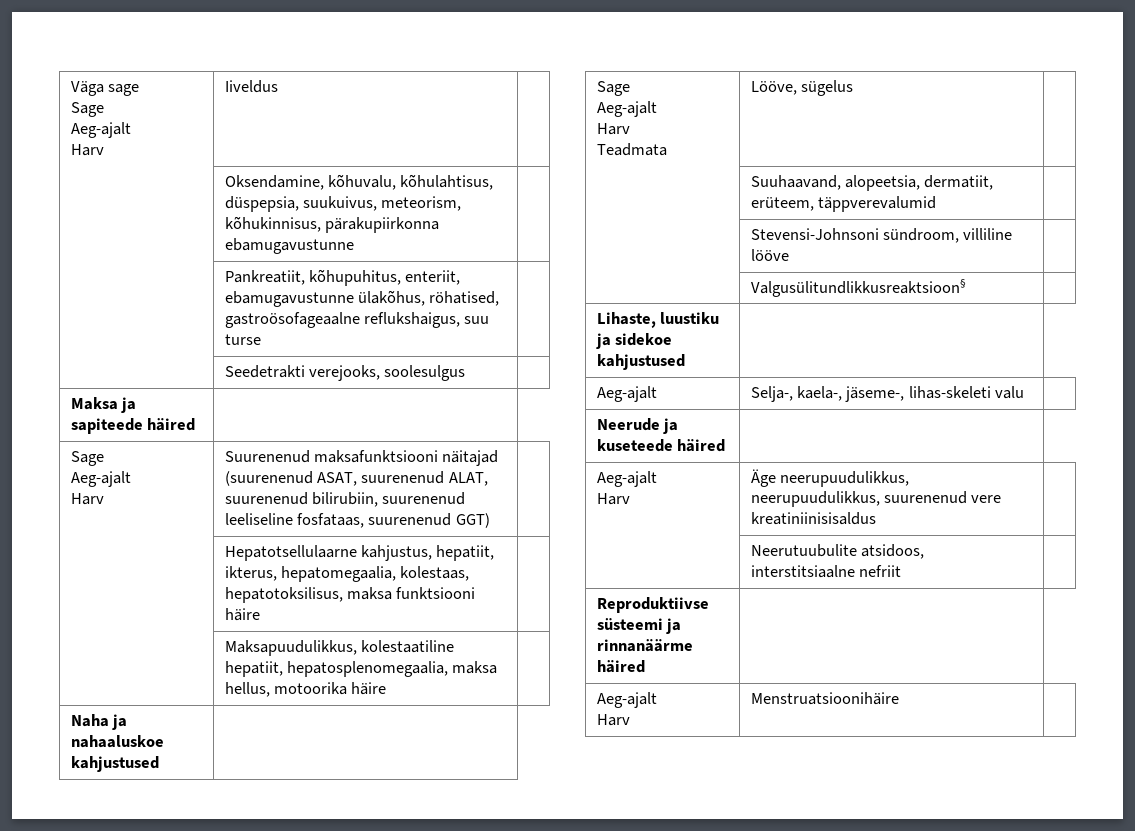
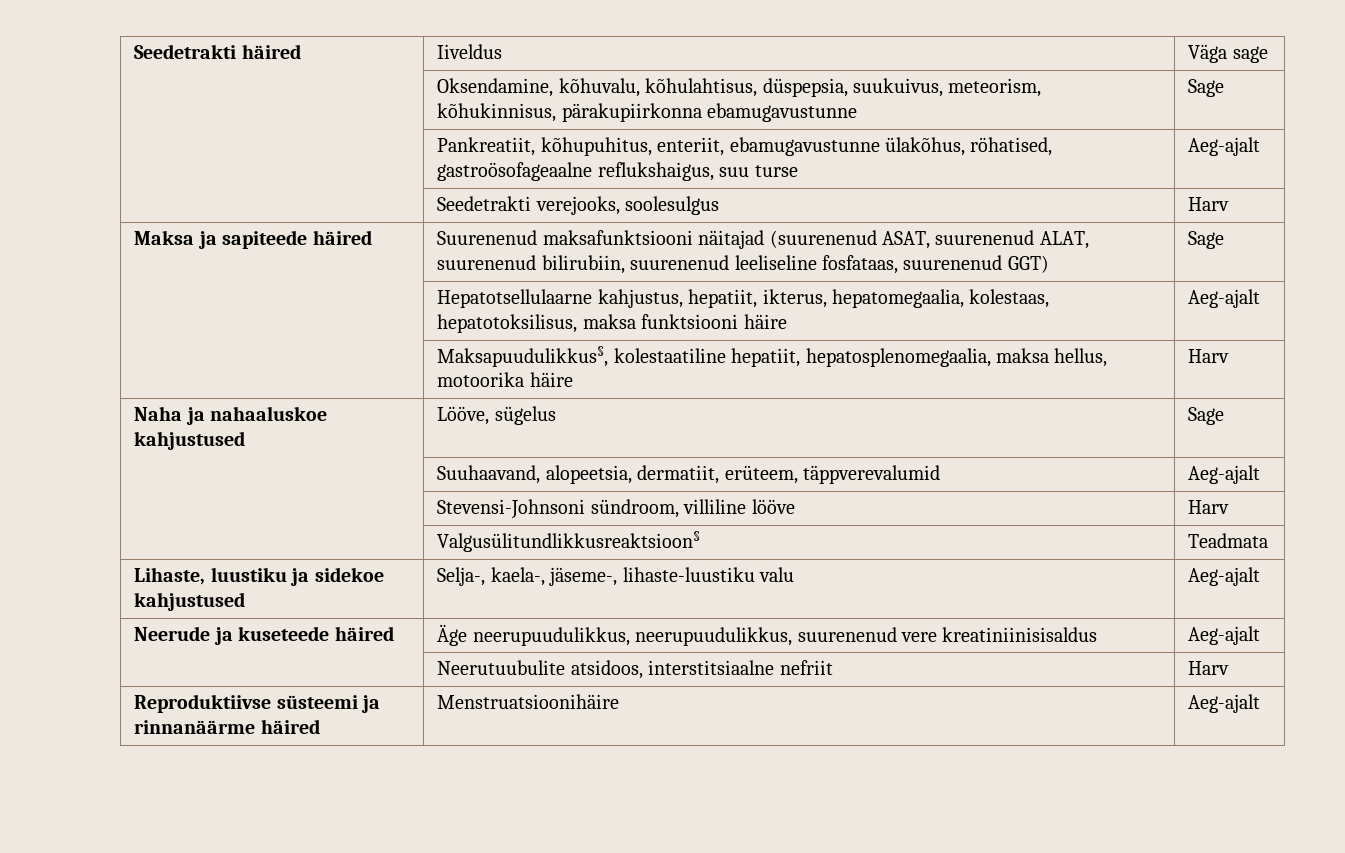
- Väga sage
- Sage
- Aeg-ajalt
- Harv | Iiveldus |
+ Seedetrakti häired | Iiveldus | Väga sage
- | Oksendamine, kõhuvalu, kõhulahtisus, düspepsia, suukuivus, meteorism, kõhukinnisus, pärakupiirkonna ebamugavustunne |
+ | Oksendamine, kõhuvalu, kõhulahtisus, düspepsia, suukuivus, meteorism, kõhukinnisus, pärakupiirkonna ebamugavustunne | Sage
- | Pankreatiit, kõhupuhitus, enteriit, ebamugavustunne ülakõhus, röhatised, gastroösofageaalne reflukshaigus, suu turse |
+ | Pankreatiit, kõhupuhitus, enteriit, ebamugavustunne ülakõhus, röhatised, gastroösofageaalne reflukshaigus, suu turse | Aeg-ajalt
- | Seedetrakti verejooks, soolesulgus |
+ | Seedetrakti verejooks, soolesulgus | Harv
- Maksa ja sapiteede häired |
- Sage
- Aeg-ajalt
- Harv | Suurenenud maksafunktsiooni näitajad (suurenenud ASAT, suurenenud ALAT, suurenenud bilirubiin, suurenenud leeliseline fosfataas, suurenenud GGT) |
+ Maksa ja sapiteede häired | Suurenenud maksafunktsiooni näitajad (suurenenud ASAT, suurenenud ALAT, suurenenud bilirubiin, suurenenud leeliseline fosfataas, suurenenud GGT) | Sage
- | Hepatotsellulaarne kahjustus, hepatiit, ikterus, hepatomegaalia, kolestaas, hepatotoksilisus, maksa funktsiooni häire |
- | Maksapuudulikkus, kolestaatiline hepatiit, hepatosplenomegaalia, maksa hellus, motoorika häire |
+ | Hepatotsellulaarne kahjustus, hepatiit, ikterus, hepatomegaalia, kolestaas, hepatotoksilisus, maksa funktsiooni häire | Aeg-ajalt
+ | Maksapuudulikkus§, kolestaatiline hepatiit, hepatosplenomegaalia, maksa hellus, motoorika häire | Harv
- Naha ja nahaaluskoe kahjustused |
- Sage
- Aeg-ajalt
- Harv
- Teadmata | Lööve, sügelus |
+ Naha ja nahaaluskoe kahjustused | Lööve, sügelus | Sage
- | Suuhaavand, alopeetsia, dermatiit, erüteem, täppverevalumid |
+ | Suuhaavand, alopeetsia, dermatiit, erüteem, täppverevalumid | Aeg-ajalt
- | Stevensi-Johnsoni sündroom, villiline lööve |
+ | Stevensi-Johnsoni sündroom, villiline lööve | Harv
- | Valgusülitundlikkusreaktsioon§ |
+ | Valgusülitundlikkusreaktsioon§ | Teadmata
- Lihaste, luustiku ja sidekoe kahjustused |
- Aeg-ajalt | Selja-, kaela-, jäseme-, lihas-skeleti valu |
+ Lihaste, luustiku ja sidekoe kahjustused | Selja-, kaela-, jäseme-, lihaste-luustiku valu | Aeg-ajalt
- Neerude ja kuseteede häired |
- Aeg-ajalt
- Harv | Äge neerupuudulikkus, neerupuudulikkus, suurenenud vere kreatiniinisisaldus |
+ Neerude ja kuseteede häired | Äge neerupuudulikkus, neerupuudulikkus, suurenenud vere kreatiniinisisaldus | Aeg-ajalt
- | Neerutuubulite atsidoos, interstitsiaalne nefriit |
+ | Neerutuubulite atsidoos, interstitsiaalne nefriit | Harv
- Reproduktiivse süsteemi ja rinnanäärme häired |
- Aeg-ajalt
- Harv | Menstruatsioonihäire |
+ Reproduktiivse süsteemi ja rinnanäärme häired | Menstruatsioonihäire | Aeg-ajalt

